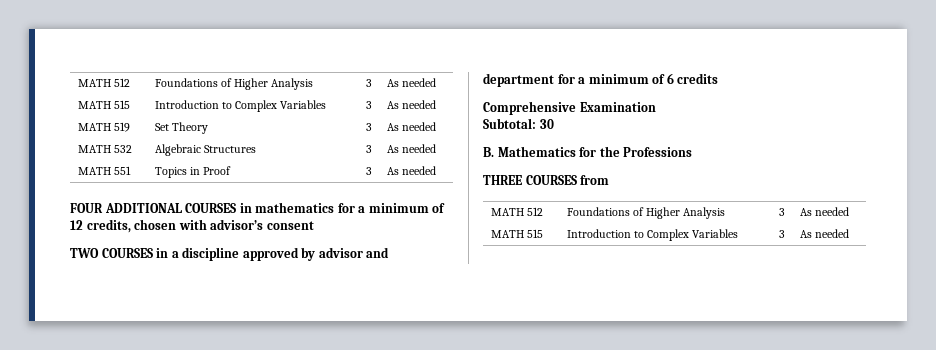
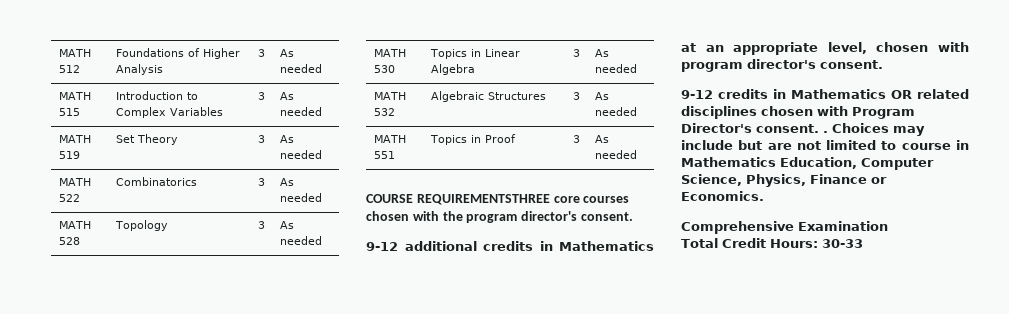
+ MATH 522 | Combinatorics | 3 | As needed
+ MATH 528 | Topology | 3 | As needed
+ MATH 530 | Topics in Linear Algebra | 3 | As needed
- FOUR ADDITIONAL COURSES in mathematics for a minimum of 12 credits, chosen with advisor’s consent
- TWO COURSES in a discipline approved by advisor and department for a minimum of 6 credits
+ COURSE REQUIREMENTSTHREE core courses chosen with the program director's consent.
+ 9-12 additional credits in Mathematics at an appropriate level, chosen with program director's consent.
+ 9-12 credits in Mathematics OR related disciplines chosen with Program Director's consent. . Choices may include but are not limited to course in Mathematics Education, Computer Science, Physics, Finance or Economics.
  Comprehensive Examination
- Subtotal: 30
- B. Mathematics for the Professions
- THREE COURSES from
- MATH 512 | Foundations of Higher Analysis | 3 | As needed
- MATH 515 | Introduction to Complex Variables | 3 | As needed
+ Total Credit Hours: 30-33

